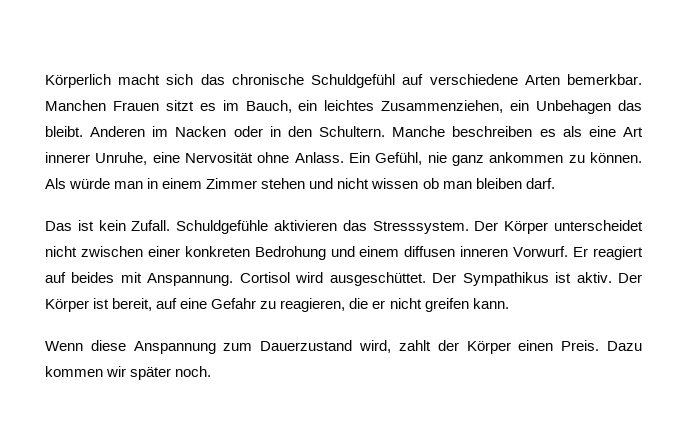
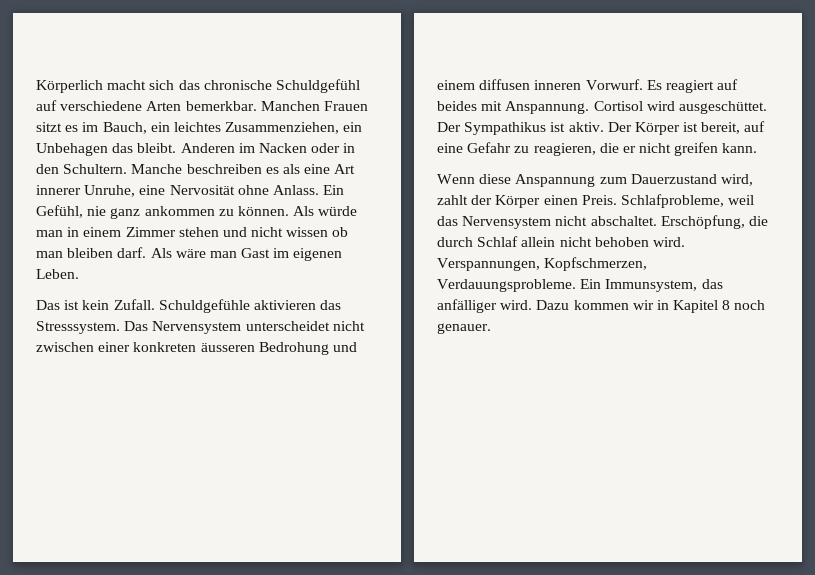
+ Als wäre man Gast im eigenen Leben.
- Der Körper unterscheidet nicht zwischen einer konkreten Bedrohung und einem diffusen inneren Vorwurf.
+ Das Nervensystem unterscheidet nicht zwischen einer konkreten äusseren Bedrohung und einem diffusen inneren Vorwurf.
- Er reagiert auf beides mit Anspannung.
+ Es reagiert auf beides mit Anspannung.
- Dazu kommen wir später noch.
+ Schlafprobleme, weil das Nervensystem nicht abschaltet. Erschöpfung, die durch Schlaf allein nicht behoben wird. Verspannungen, Kopfschmerzen, Verdauungsprobleme. Ein Immunsystem, das anfälliger wird. Dazu kommen wir in Kapitel 8 noch genauer.

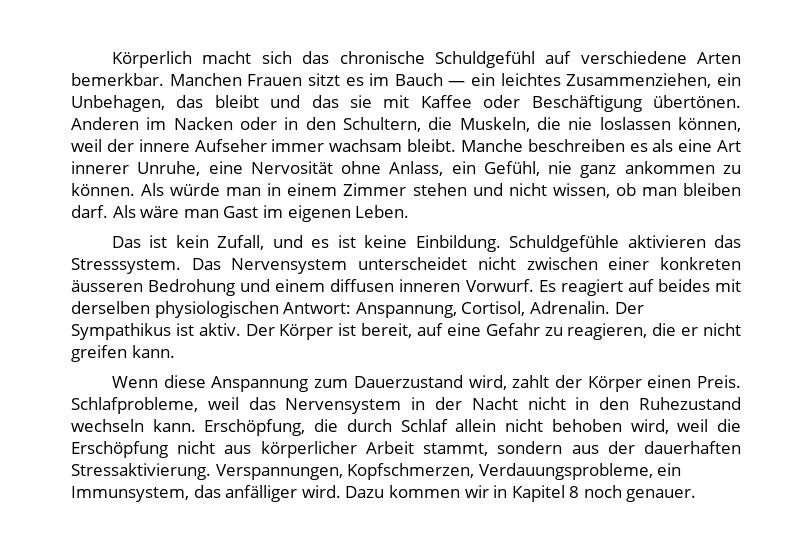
- Manchen Frauen sitzt es im Bauch, ein leichtes Zusammenziehen, ein Unbehagen das bleibt.
+ Manchen Frauen sitzt es im Bauch — ein leichtes Zusammenziehen, ein Unbehagen, das bleibt und das sie mit Kaffee oder Beschäftigung übertönen.
- Anderen im Nacken oder in den Schultern.
+ Anderen im Nacken oder in den Schultern, die Muskeln, die nie loslassen können, weil der innere Aufseher immer wachsam bleibt.
- Manche beschreiben es als eine Art innerer Unruhe, eine Nervosität ohne Anlass. Ein Gefühl, nie ganz ankommen zu können.
+ Manche beschreiben es als eine Art innerer Unruhe, eine Nervosität ohne Anlass, ein Gefühl, nie ganz ankommen zu können.
- Als würde man in einem Zimmer stehen und nicht wissen ob man bleiben darf.
+ Als würde man in einem Zimmer stehen und nicht wissen, ob man bleiben darf.
- Das ist kein Zufall.
+ Das ist kein Zufall, und es ist keine Einbildung.
- Es reagiert auf beides mit Anspannung. Cortisol wird ausgeschüttet.
+ Es reagiert auf beides mit derselben physiologischen Antwort: Anspannung, Cortisol, Adrenalin.
- Schlafprobleme, weil das Nervensystem nicht abschaltet.
+ Schlafprobleme, weil das Nervensystem in der Nacht nicht in den Ruhezustand wechseln kann.
- Erschöpfung, die durch Schlaf allein nicht behoben wird. Verspannungen, Kopfschmerzen, Verdauungsprobleme. Ein Immunsystem, das anfälliger wird.
+ Erschöpfung, die durch Schlaf allein nicht behoben wird, weil die Erschöpfung nicht aus körperlicher Arbeit stammt, sondern aus der dauerhaften Stressaktivierung. Verspannungen, Kopfschmerzen, Verdauungsprobleme, ein Immunsystem, das anfälliger wird.

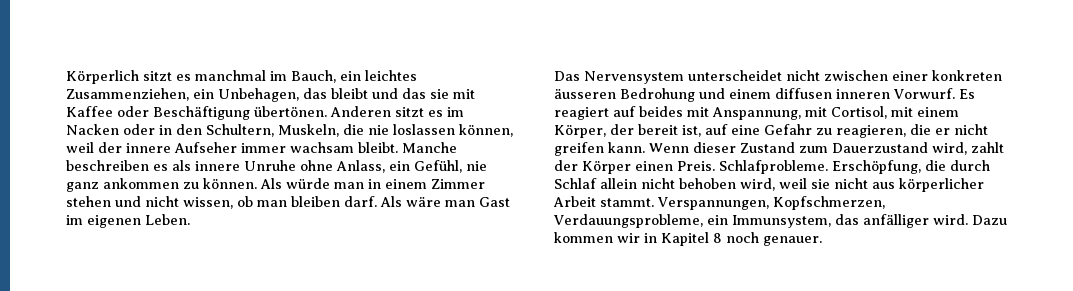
- Körperlich macht sich das chronische Schuldgefühl auf verschiedene Arten bemerkbar. Manchen Frauen sitzt es im Bauch — ein leichtes Zusammenziehen, ein Unbehagen, das bleibt und das sie mit Kaffee oder Beschäftigung übertönen.
+ Körperlich sitzt es manchmal im Bauch, ein leichtes Zusammenziehen, ein Unbehagen, das bleibt und das sie mit Kaffee oder Beschäftigung übertönen.
- Anderen im Nacken oder in den Schultern, die Muskeln, die nie loslassen können, weil der innere Aufseher immer wachsam bleibt.
+ Anderen sitzt es im Nacken oder in den Schultern, Muskeln, die nie loslassen können, weil der innere Aufseher immer wachsam bleibt.
- Manche beschreiben es als eine Art innerer Unruhe, eine Nervosität ohne Anlass, ein Gefühl, nie ganz ankommen zu können.
+ Manche beschreiben es als innere Unruhe ohne Anlass, ein Gefühl, nie ganz ankommen zu können.
- Das ist kein Zufall, und es ist keine Einbildung. Schuldgefühle aktivieren das Stresssystem. Das Nervensystem unterscheidet nicht zwischen einer konkreten äusseren Bedrohung und einem diffusen inneren Vorwurf.
+ Das Nervensystem unterscheidet nicht zwischen einer konkreten äusseren Bedrohung und einem diffusen inneren Vorwurf.
- Es reagiert auf beides mit derselben physiologischen Antwort: Anspannung, Cortisol, Adrenalin. Der Sympathikus ist aktiv. Der Körper ist bereit, auf eine Gefahr zu reagieren, die er nicht greifen kann.
- Wenn diese Anspannung zum Dauerzustand wird, zahlt der Körper einen Preis.
+ Es reagiert auf beides mit Anspannung, mit Cortisol, mit einem Körper, der bereit ist, auf eine Gefahr zu reagieren, die er nicht greifen kann. Wenn dieser Zustand zum Dauerzustand wird, zahlt der Körper einen Preis.
- Schlafprobleme, weil das Nervensystem in der Nacht nicht in den Ruhezustand wechseln kann.
+ Schlafprobleme.
- Erschöpfung, die durch Schlaf allein nicht behoben wird, weil die Erschöpfung nicht aus körperlicher Arbeit stammt, sondern aus der dauerhaften Stressaktivierung.
+ Erschöpfung, die durch Schlaf allein nicht behoben wird, weil sie nicht aus körperlicher Arbeit stammt.

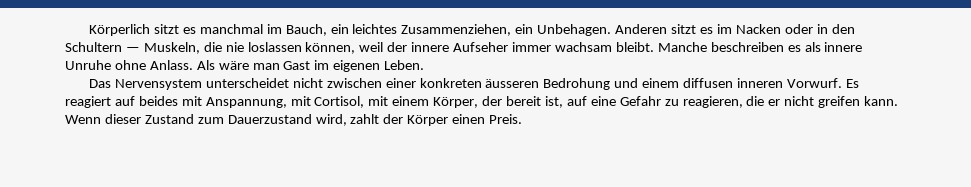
- Körperlich sitzt es manchmal im Bauch, ein leichtes Zusammenziehen, ein Unbehagen, das bleibt und das sie mit Kaffee oder Beschäftigung übertönen.
+ Körperlich sitzt es manchmal im Bauch, ein leichtes Zusammenziehen, ein Unbehagen.
- Anderen sitzt es im Nacken oder in den Schultern, Muskeln, die nie loslassen können, weil der innere Aufseher immer wachsam bleibt.
+ Anderen sitzt es im Nacken oder in den Schultern — Muskeln, die nie loslassen können, weil der innere Aufseher immer wachsam bleibt.
- Manche beschreiben es als innere Unruhe ohne Anlass, ein Gefühl, nie ganz ankommen zu können. Als würde man in einem Zimmer stehen und nicht wissen, ob man bleiben darf.
+ Manche beschreiben es als innere Unruhe ohne Anlass.
- Schlafprobleme. Erschöpfung, die durch Schlaf allein nicht behoben wird, weil sie nicht aus körperlicher Arbeit stammt. Verspannungen, Kopfschmerzen, Verdauungsprobleme, ein Immunsystem, das anfälliger wird. Dazu kommen wir in Kapitel 8 noch genauer.

